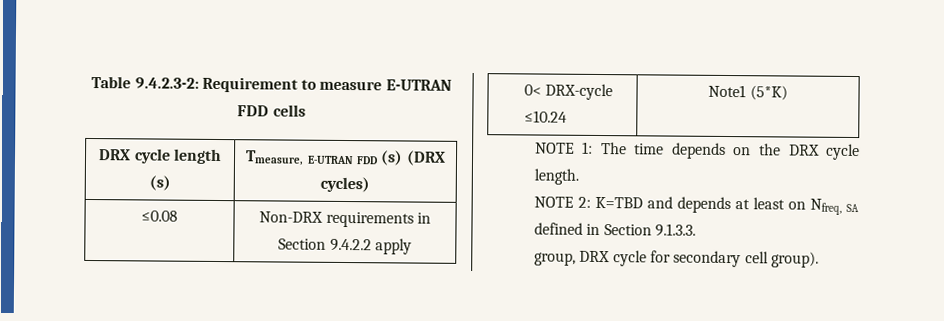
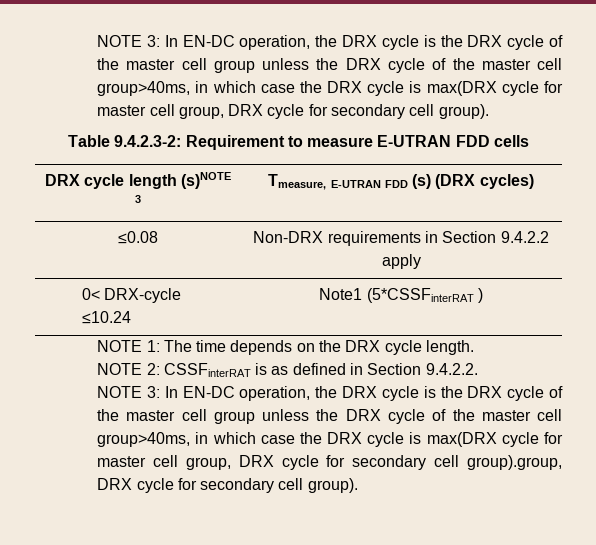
+ NOTE 3: In EN-DC operation, the DRX cycle is the DRX cycle of the master cell group unless the DRX cycle of the master cell group>40ms, in which case the DRX cycle is max(DRX cycle for master cell group, DRX cycle for secondary cell group).
- DRX cycle length (s) | Tmeasure, E-UTRAN FDD (s) (DRX cycles)
+ DRX cycle length (s)NOTE 3 | Tmeasure, E-UTRAN FDD (s) (DRX cycles)
- 0< DRX-cycle ≤10.24 | Note1 (5*K)
+ 0< DRX-cycle ≤10.24 | Note1 (5*CSSFinterRAT )
- NOTE 2: K=TBD and depends at least on Nfreq, SA defined in Section 9.1.3.3.
- group, DRX cycle for secondary cell group).
+ NOTE 2: CSSFinterRAT is as defined in Section 9.4.2.2.
+ NOTE 3: In EN-DC operation, the DRX cycle is the DRX cycle of the master cell group unless the DRX cycle of the master cell group>40ms, in which case the DRX cycle is max(DRX cycle for master cell group, DRX cycle for secondary cell group).group, DRX cycle for secondary cell group).

